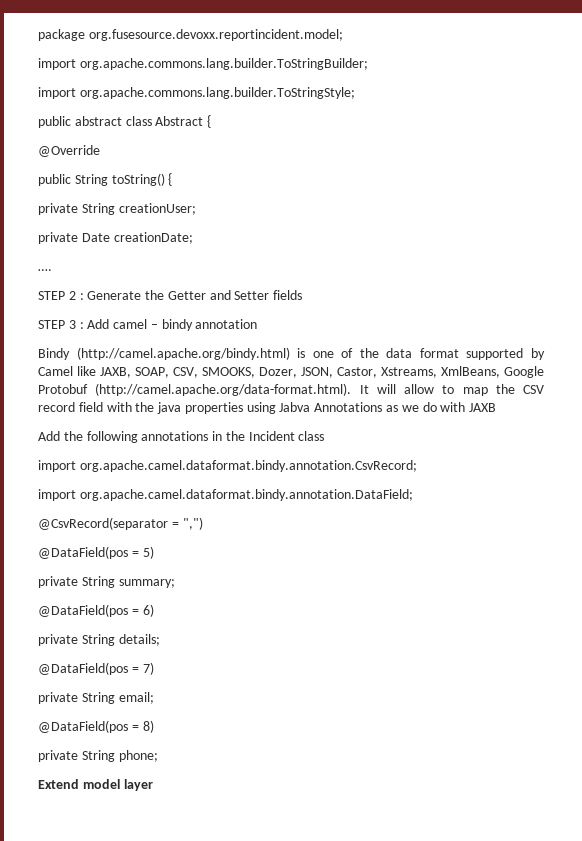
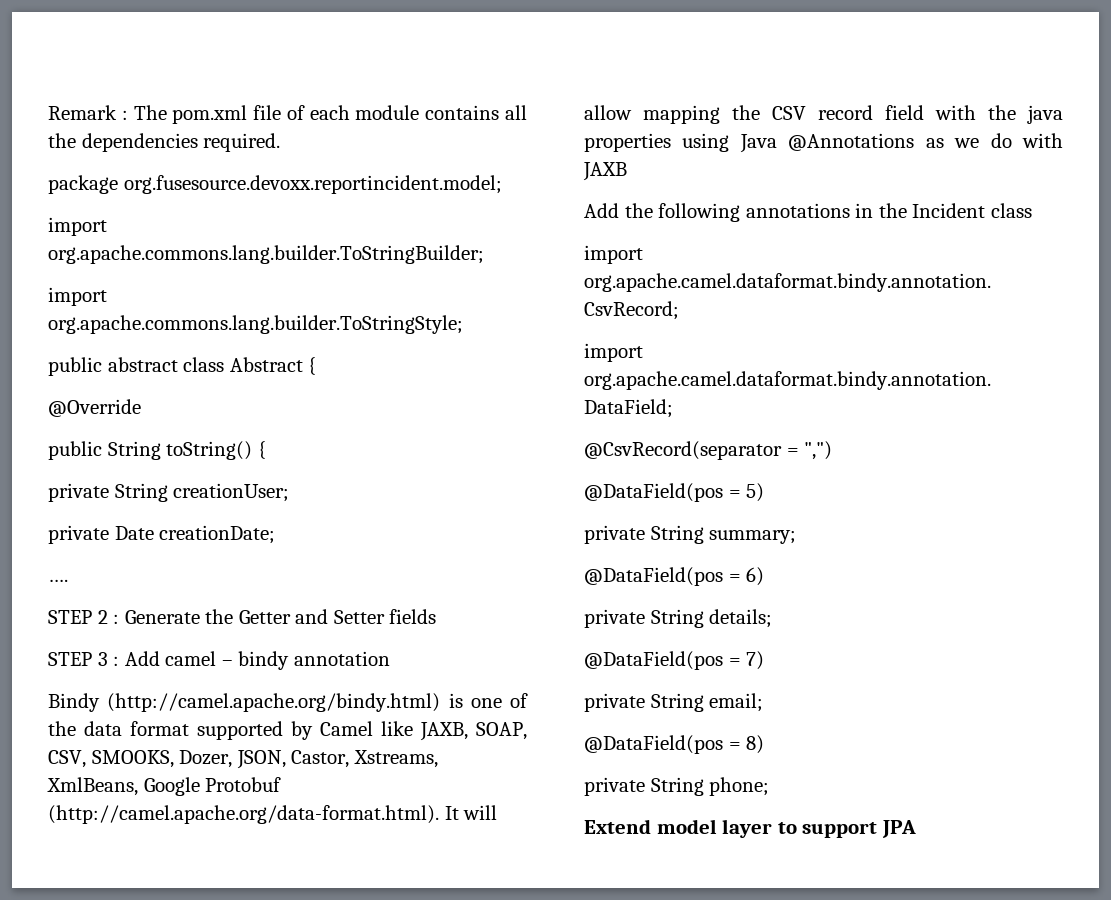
+ Remark : The pom.xml file of each module contains all the dependencies required.
- Bindy (http://camel.apache.org/bindy.html) is one of the data format supported by Camel like JAXB, SOAP, CSV, SMOOKS, Dozer, JSON, Castor, Xstreams, XmlBeans, Google Protobuf (http://camel.apache.org/data-format.html). It will allow to map the CSV record field with the java properties using Jabva Annotations as we do with JAXB
+ Bindy (http://camel.apache.org/bindy.html) is one of the data format supported by Camel like JAXB, SOAP, CSV, SMOOKS, Dozer, JSON, Castor, Xstreams, XmlBeans, Google Protobuf (http://camel.apache.org/data-format.html). It will allow mapping the CSV record field with the java properties using Java @Annotations as we do with JAXB
- Extend model layer
+ Extend model layer to support JPA

